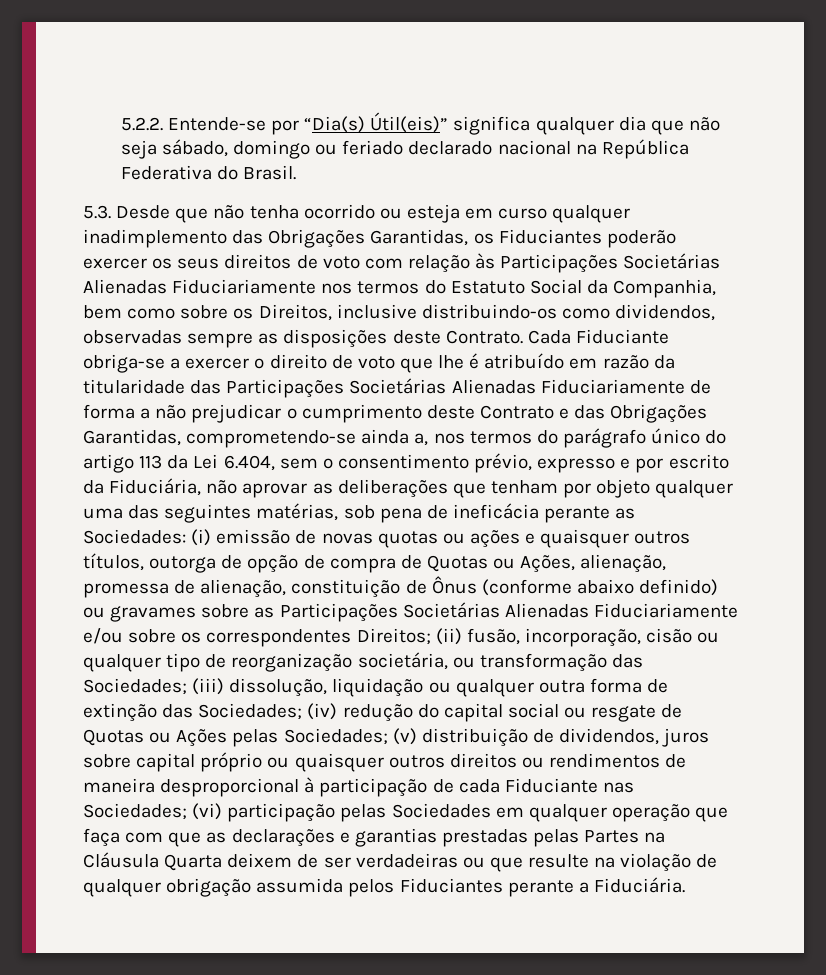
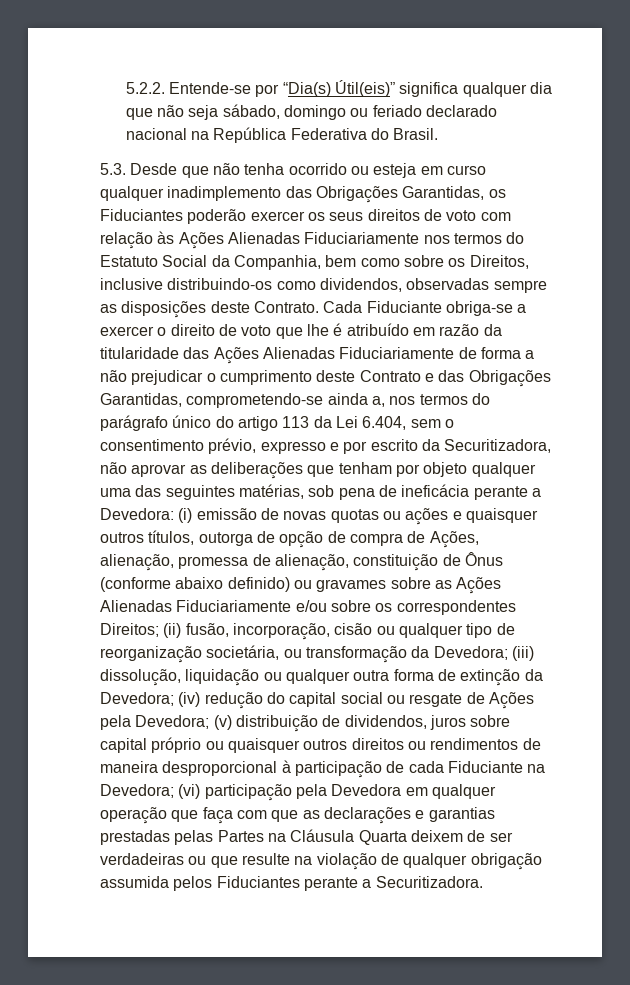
- 5.3. Desde que não tenha ocorrido ou esteja em curso qualquer inadimplemento das Obrigações Garantidas, os Fiduciantes poderão exercer os seus direitos de voto com relação às Participações Societárias Alienadas Fiduciariamente nos termos do Estatuto Social da Companhia, bem como sobre os Direitos, inclusive distribuindo-os como dividendos, observadas sempre as disposições deste Contrato.
+ 5.3. Desde que não tenha ocorrido ou esteja em curso qualquer inadimplemento das Obrigações Garantidas, os Fiduciantes poderão exercer os seus direitos de voto com relação às Ações Alienadas Fiduciariamente nos termos do Estatuto Social da Companhia, bem como sobre os Direitos, inclusive distribuindo-os como dividendos, observadas sempre as disposições deste Contrato.
- Cada Fiduciante obriga-se a exercer o direito de voto que lhe é atribuído em razão da titularidade das Participações Societárias Alienadas Fiduciariamente de forma a não prejudicar o cumprimento deste Contrato e das Obrigações Garantidas, comprometendo-se ainda a, nos termos do parágrafo único do artigo 113 da Lei 6.404, sem o consentimento prévio, expresso e por escrito da Fiduciária, não aprovar as deliberações que tenham por objeto qualquer uma das seguintes matérias, sob pena de ineficácia perante as Sociedades:
+ Cada Fiduciante obriga-se a exercer o direito de voto que lhe é atribuído em razão da titularidade das Ações Alienadas Fiduciariamente de forma a não prejudicar o cumprimento deste Contrato e das Obrigações Garantidas, comprometendo-se ainda a, nos termos do parágrafo único do artigo 113 da Lei 6.404, sem o consentimento prévio, expresso e por escrito da Securitizadora, não aprovar as deliberações que tenham por objeto qualquer uma das seguintes matérias, sob pena de ineficácia perante a Devedora:
- (i) emissão de novas quotas ou ações e quaisquer outros títulos, outorga de opção de compra de Quotas ou Ações, alienação, promessa de alienação, constituição de Ônus (conforme abaixo definido) ou gravames sobre as Participações Societárias Alienadas Fiduciariamente e/ou sobre os correspondentes Direitos;
+ (i) emissão de novas quotas ou ações e quaisquer outros títulos, outorga de opção de compra de Ações, alienação, promessa de alienação, constituição de Ônus (conforme abaixo definido) ou gravames sobre as Ações Alienadas Fiduciariamente e/ou sobre os correspondentes Direitos;
- (ii) fusão, incorporação, cisão ou qualquer tipo de reorganização societária, ou transformação das Sociedades;
+ (ii) fusão, incorporação, cisão ou qualquer tipo de reorganização societária, ou transformação da Devedora;
- (iii) dissolução, liquidação ou qualquer outra forma de extinção das Sociedades;
+ (iii) dissolução, liquidação ou qualquer outra forma de extinção da Devedora;
- (iv) redução do capital social ou resgate de Quotas ou Ações pelas Sociedades;
+ (iv) redução do capital social ou resgate de Ações pela Devedora;
- (v) distribuição de dividendos, juros sobre capital próprio ou quaisquer outros direitos ou rendimentos de maneira desproporcional à participação de cada Fiduciante nas Sociedades; (vi) participação pelas Sociedades em qualquer operação que faça com que as declarações e garantias prestadas pelas Partes na Cláusula Quarta deixem de ser verdadeiras ou que resulte na violação de qualquer obrigação assumida pelos Fiduciantes perante a Fiduciária.
+ (v) distribuição de dividendos, juros sobre capital próprio ou quaisquer outros direitos ou rendimentos de maneira desproporcional à participação de cada Fiduciante na Devedora; (vi) participação pela Devedora em qualquer operação que faça com que as declarações e garantias prestadas pelas Partes na Cláusula Quarta deixem de ser verdadeiras ou que resulte na violação de qualquer obrigação assumida pelos Fiduciantes perante a Securitizadora.

